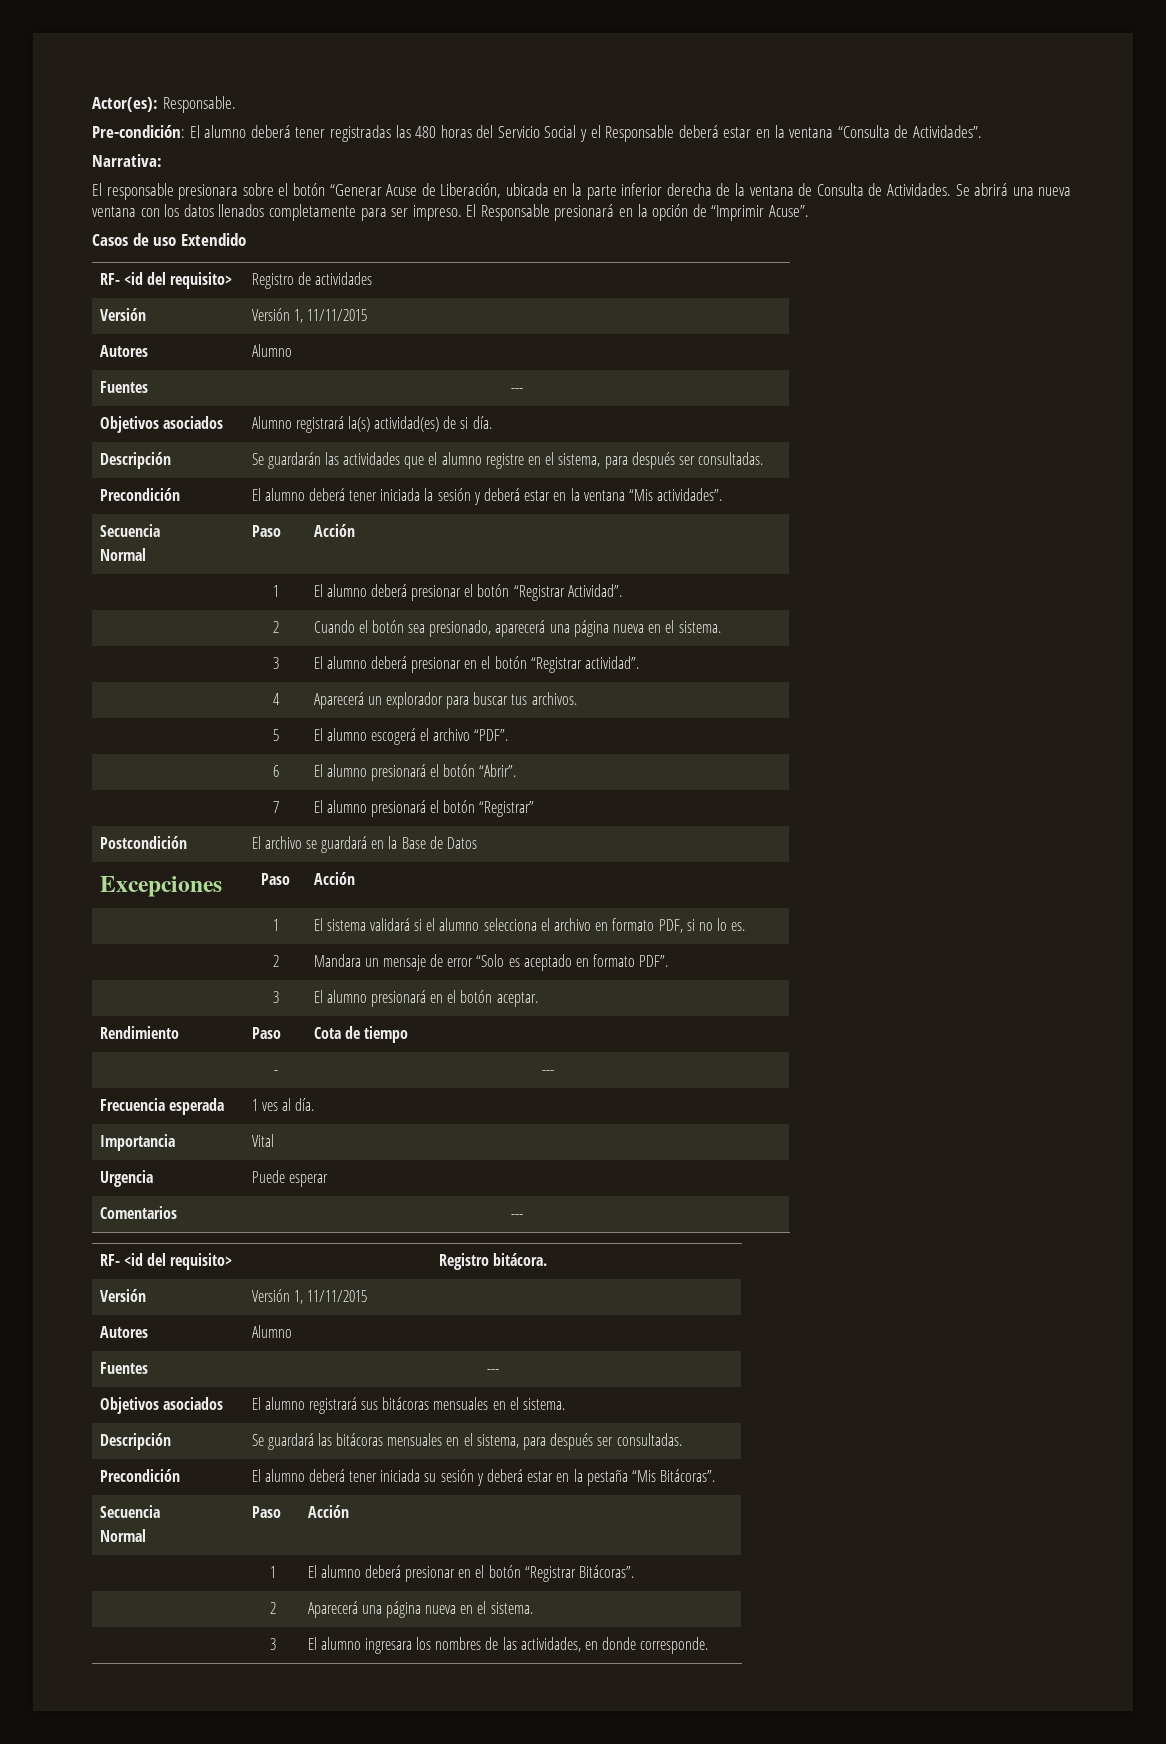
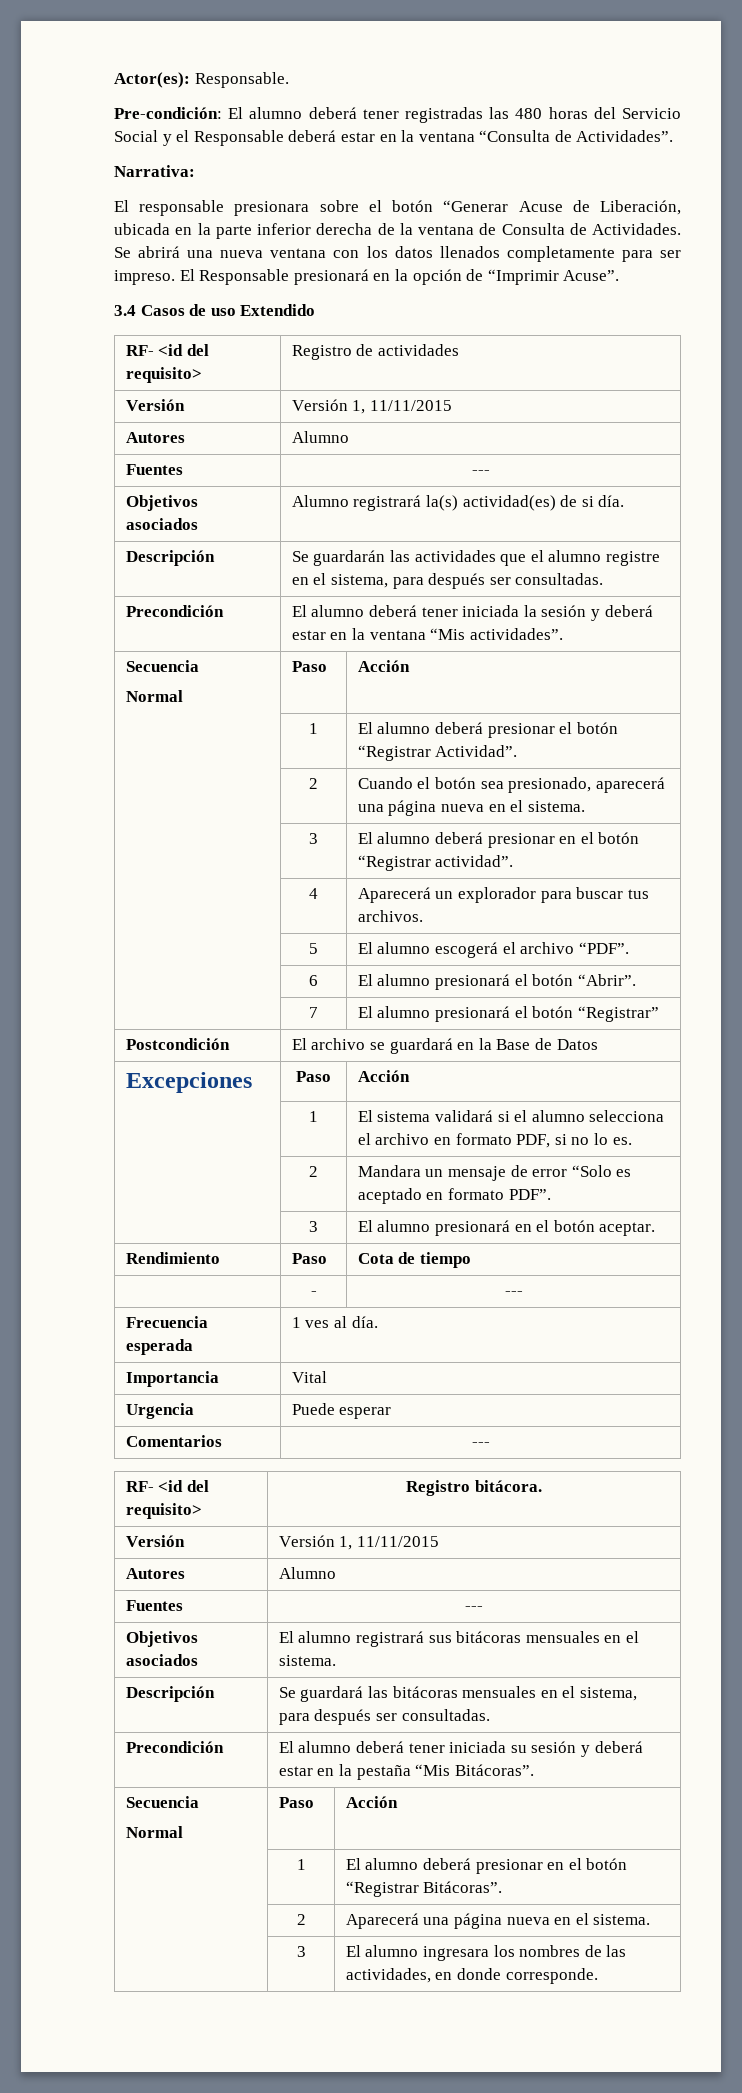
- Casos de uso Extendido
+ 3.4 Casos de uso Extendido

